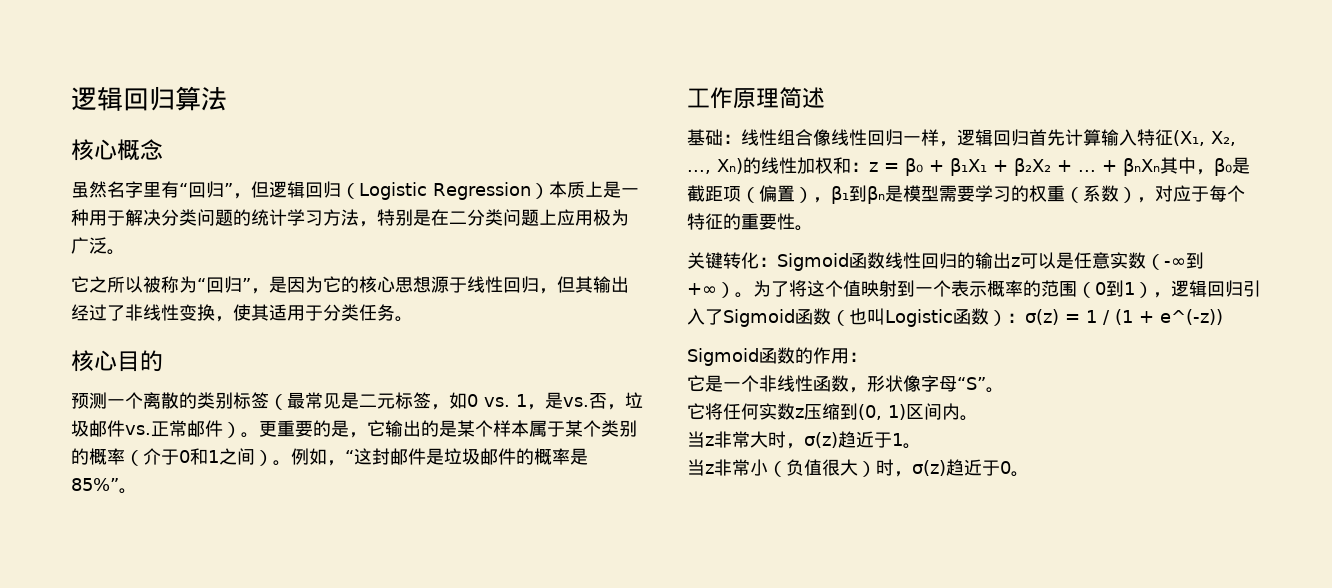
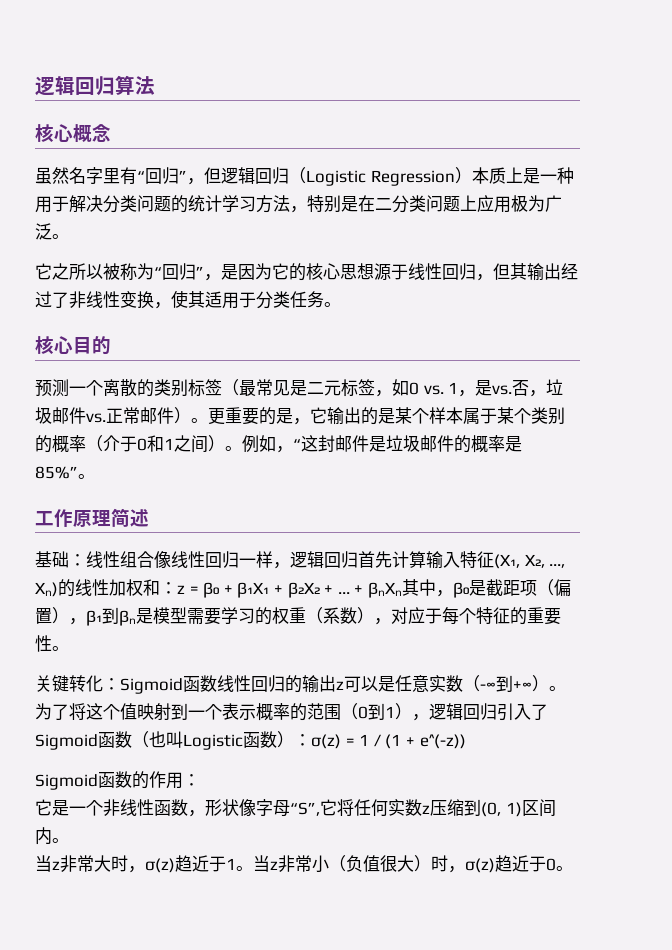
- 它是一个非线性函数，形状像字母“S”。
- 它将任何实数z压缩到(0, 1)区间内。
+ 它是一个非线性函数，形状像字母“S”,它将任何实数z压缩到(0, 1)区间内。
- 当z非常大时，σ(z)趋近于1。
- 当z非常小（负值很大）时，σ(z)趋近于0。
+ 当z非常大时，σ(z)趋近于1。当z非常小（负值很大）时，σ(z)趋近于0。

